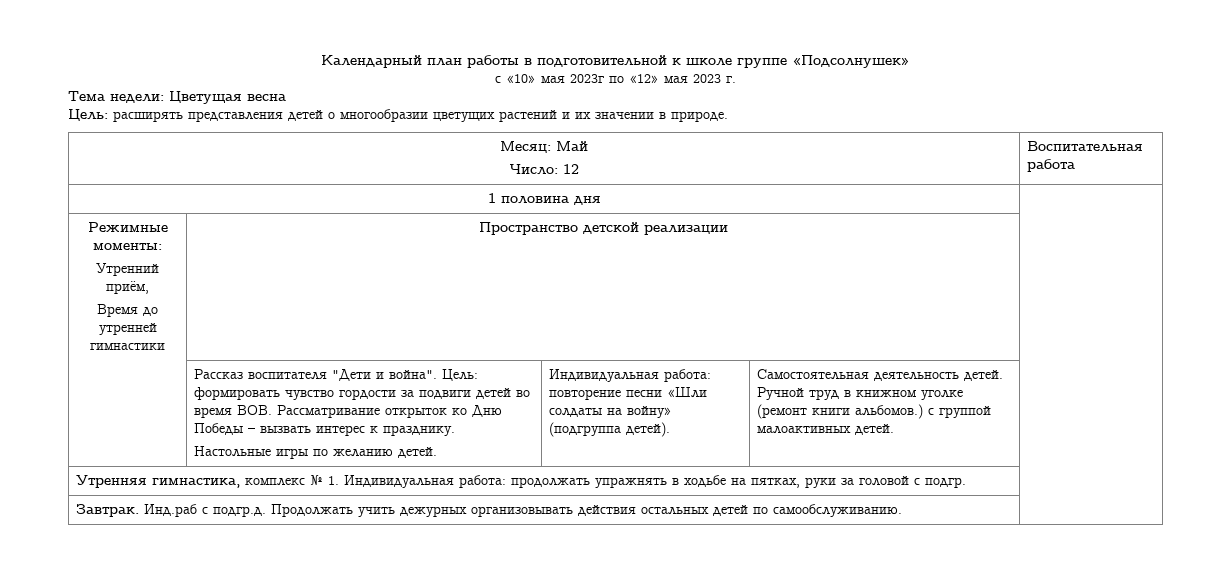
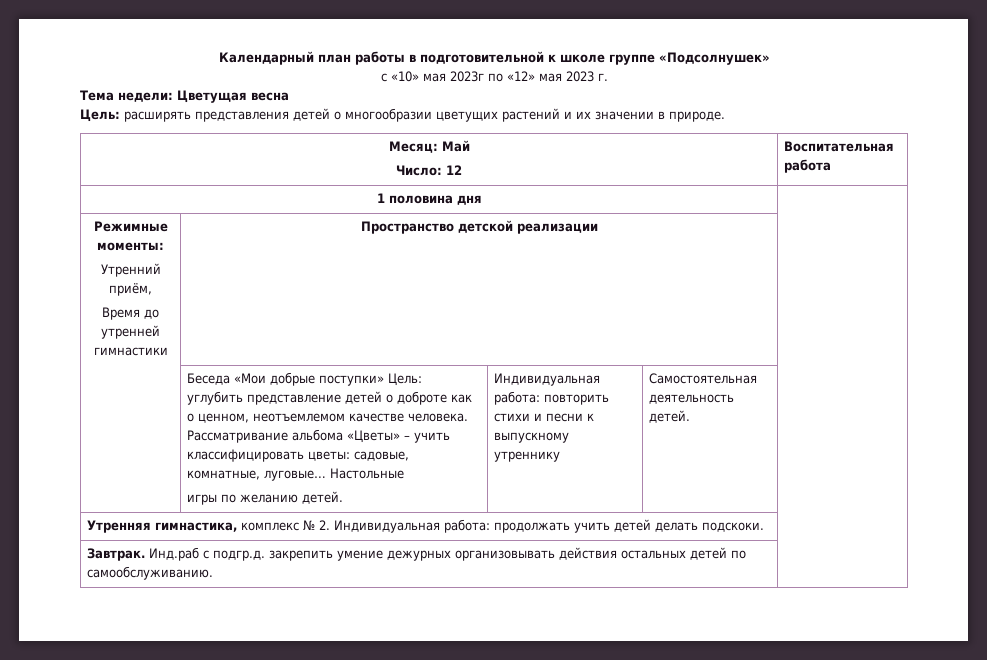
- Рассказ воспитателя "Дети и война". Цель: формировать чувство гордости за подвиги детей во время ВОВ. Рассматривание открыток ко Дню Победы – вызвать интерес к празднику.
- Настольные игры по желанию детей.
+ Беседа «Мои добрые поступки» Цель: углубить представление детей о доброте как о ценном, неотъемлемом качестве человека. Рассматривание альбома «Цветы» – учить классифицировать цветы: садовые, комнатные, луговые… Настольные
+ игры по желанию детей.
- Индивидуальная работа: повторение песни «Шли солдаты на войну» (подгруппа детей). | Самостоятельная деятельность детей. Ручной труд в книжном уголке (ремонт книги альбомов.) с группой малоактивных детей.
+ Индивидуальная работа: повторить стихи и песни к выпускному утреннику | Самостоятельная деятельность детей.
- Утренняя гимнастика, комплекс № 1. Индивидуальная работа: продолжать упражнять в ходьбе на пятках, руки за головой с подгр. |
+ Утренняя гимнастика, комплекс № 2. Индивидуальная работа: продолжать учить детей делать подскоки. |
- Завтрак. Инд.раб с подгр.д. Продолжать учить дежурных организовывать действия остальных детей по самообслуживанию. |
+ Завтрак. Инд.раб с подгр.д. закрепить умение дежурных организовывать действия остальных детей по самообслуживанию. |

